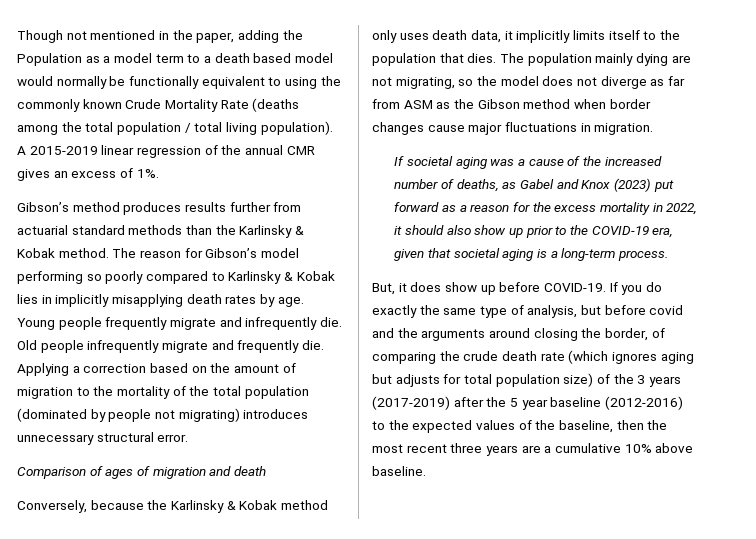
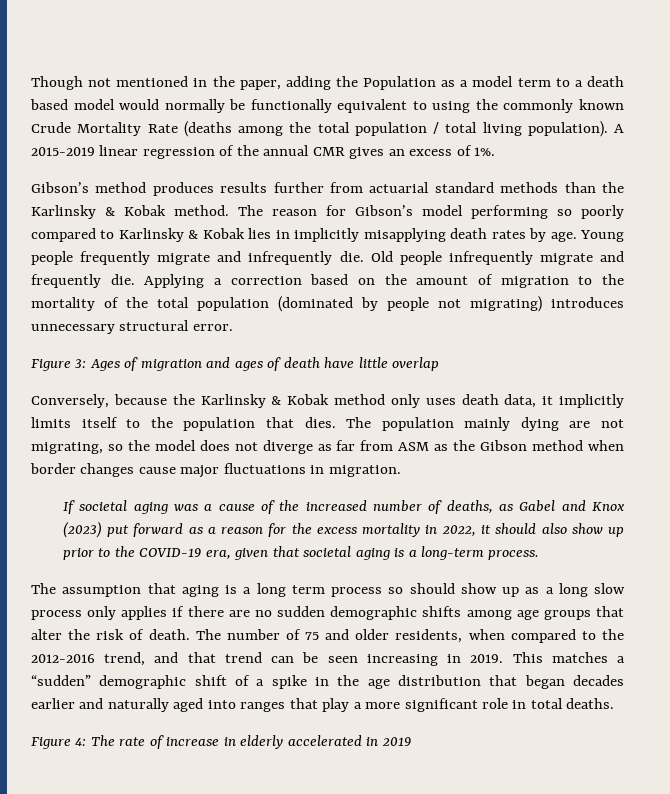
- Comparison of ages of migration and death
+ Figure 3: Ages of migration and ages of death have little overlap
- But, it does show up before COVID-19. If you do exactly the same type of analysis, but before covid and the arguments around closing the border, of comparing the crude death rate (which ignores aging but adjusts for total population size) of the 3 years (2017-2019) after the 5 year baseline (2012-2016) to the expected values of the baseline, then the most recent three years are a cumulative 10% above baseline.
+ The assumption that aging is a long term process so should show up as a long slow process only applies if there are no sudden demographic shifts among age groups that alter the risk of death. The number of 75 and older residents, when compared to the 2012-2016 trend, and that trend can be seen increasing in 2019. This matches a “sudden” demographic shift of a spike in the age distribution that began decades earlier and naturally aged into ranges that play a more significant role in total deaths.
+ Figure 4: The rate of increase in elderly accelerated in 2019

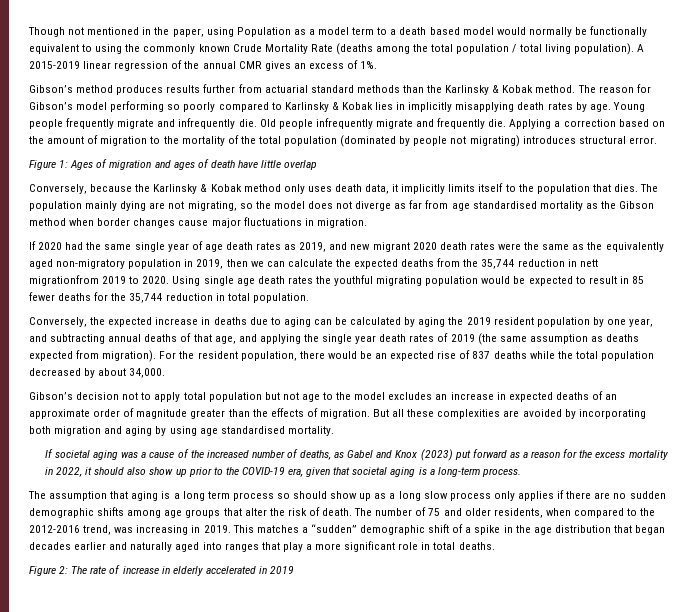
- Though not mentioned in the paper, adding the Population as a model term to a death based model would normally be functionally equivalent to using the commonly known Crude Mortality Rate (deaths among the total population / total living population).
+ Though not mentioned in the paper, using Population as a model term to a death based model would normally be functionally equivalent to using the commonly known Crude Mortality Rate (deaths among the total population / total living population).
- Applying a correction based on the amount of migration to the mortality of the total population (dominated by people not migrating) introduces unnecessary structural error.
+ Applying a correction based on the amount of migration to the mortality of the total population (dominated by people not migrating) introduces structural error.
- Figure 3: Ages of migration and ages of death have little overlap
+ Figure 1: Ages of migration and ages of death have little overlap
- The population mainly dying are not migrating, so the model does not diverge as far from ASM as the Gibson method when border changes cause major fluctuations in migration.
+ The population mainly dying are not migrating, so the model does not diverge as far from age standardised mortality as the Gibson method when border changes cause major fluctuations in migration.
+ If 2020 had the same single year of age death rates as 2019, and new migrant 2020 death rates were the same as the equivalently aged non-migratory population in 2019, then we can calculate the expected deaths from the 35,744 reduction in nett migrationfrom 2019 to 2020. Using single age death rates the youthful migrating population would be expected to result in 85 fewer deaths for the 35,744 reduction in total population.
+ Conversely, the expected increase in deaths due to aging can be calculated by aging the 2019 resident population by one year, and subtracting annual deaths of that age, and applying the single year death rates of 2019 (the same assumption as deaths expected from migration). For the resident population, there would be an expected rise of 837 deaths while the total population decreased by about 34,000.
+ Gibson’s decision not to apply total population but not age to the model excludes an increase in expected deaths of an approximate order of magnitude greater than the effects of migration. But all these complexities are avoided by incorporating both migration and aging by using age standardised mortality.
- The number of 75 and older residents, when compared to the 2012-2016 trend, and that trend can be seen increasing in 2019.
+ The number of 75 and older residents, when compared to the 2012-2016 trend, was increasing in 2019.
- Figure 4: The rate of increase in elderly accelerated in 2019
+ Figure 2: The rate of increase in elderly accelerated in 2019

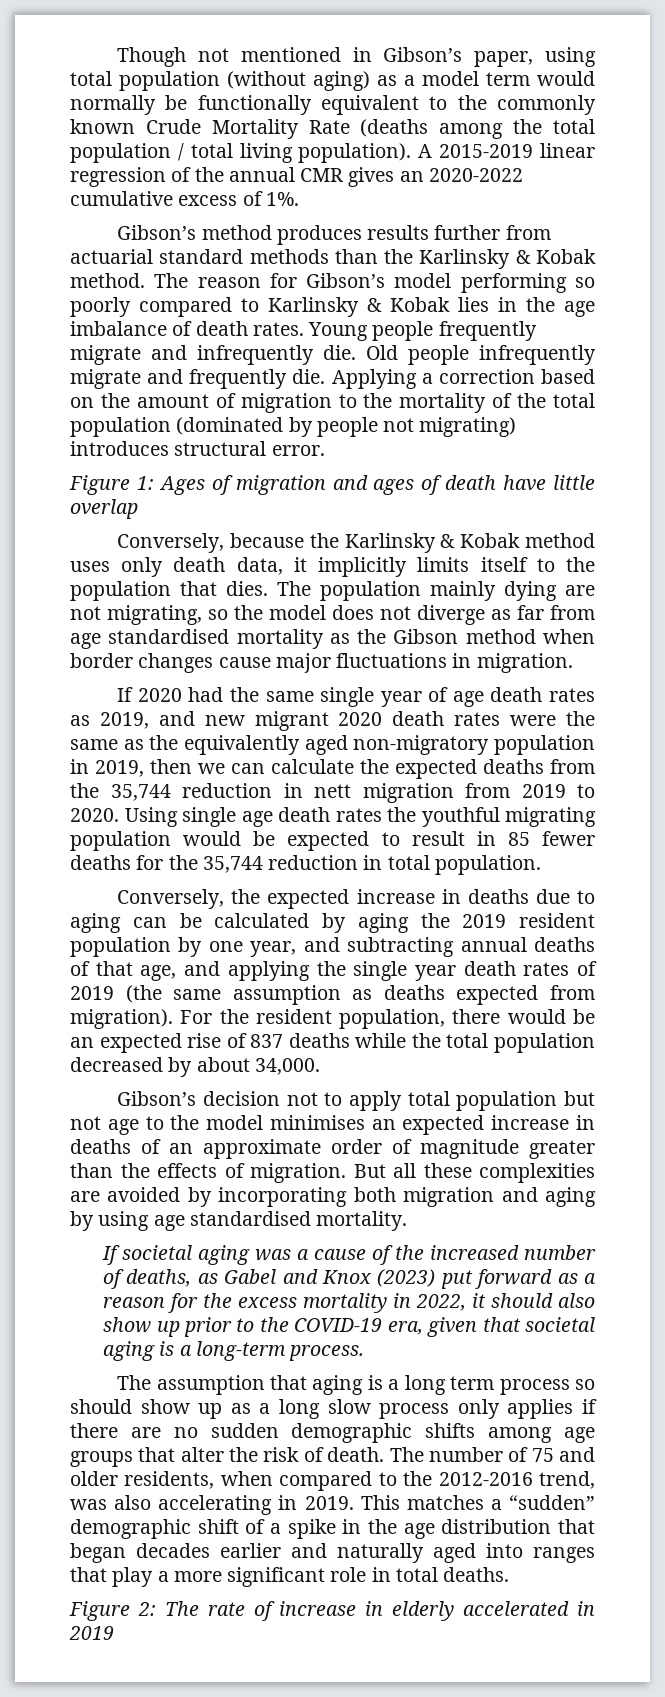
- Though not mentioned in the paper, using Population as a model term to a death based model would normally be functionally equivalent to using the commonly known Crude Mortality Rate (deaths among the total population / total living population).
+ Though not mentioned in Gibson’s paper, using total population (without aging) as a model term would normally be functionally equivalent to the commonly known Crude Mortality Rate (deaths among the total population / total living population).
- A 2015-2019 linear regression of the annual CMR gives an excess of 1%.
+ A 2015-2019 linear regression of the annual CMR gives an 2020-2022 cumulative excess of 1%.
- The reason for Gibson’s model performing so poorly compared to Karlinsky & Kobak lies in implicitly misapplying death rates by age.
+ The reason for Gibson’s model performing so poorly compared to Karlinsky & Kobak lies in the age imbalance of death rates.
- Conversely, because the Karlinsky & Kobak method only uses death data, it implicitly limits itself to the population that dies.
+ Conversely, because the Karlinsky & Kobak method uses only death data, it implicitly limits itself to the population that dies.
- If 2020 had the same single year of age death rates as 2019, and new migrant 2020 death rates were the same as the equivalently aged non-migratory population in 2019, then we can calculate the expected deaths from the 35,744 reduction in nett migrationfrom 2019 to 2020.
+ If 2020 had the same single year of age death rates as 2019, and new migrant 2020 death rates were the same as the equivalently aged non-migratory population in 2019, then we can calculate the expected deaths from the 35,744 reduction in nett migration from 2019 to 2020.
- Gibson’s decision not to apply total population but not age to the model excludes an increase in expected deaths of an approximate order of magnitude greater than the effects of migration.
+ Gibson’s decision not to apply total population but not age to the model minimises an expected increase in deaths of an approximate order of magnitude greater than the effects of migration.
- The number of 75 and older residents, when compared to the 2012-2016 trend, was increasing in 2019.
+ The number of 75 and older residents, when compared to the 2012-2016 trend, was also accelerating in 2019.

